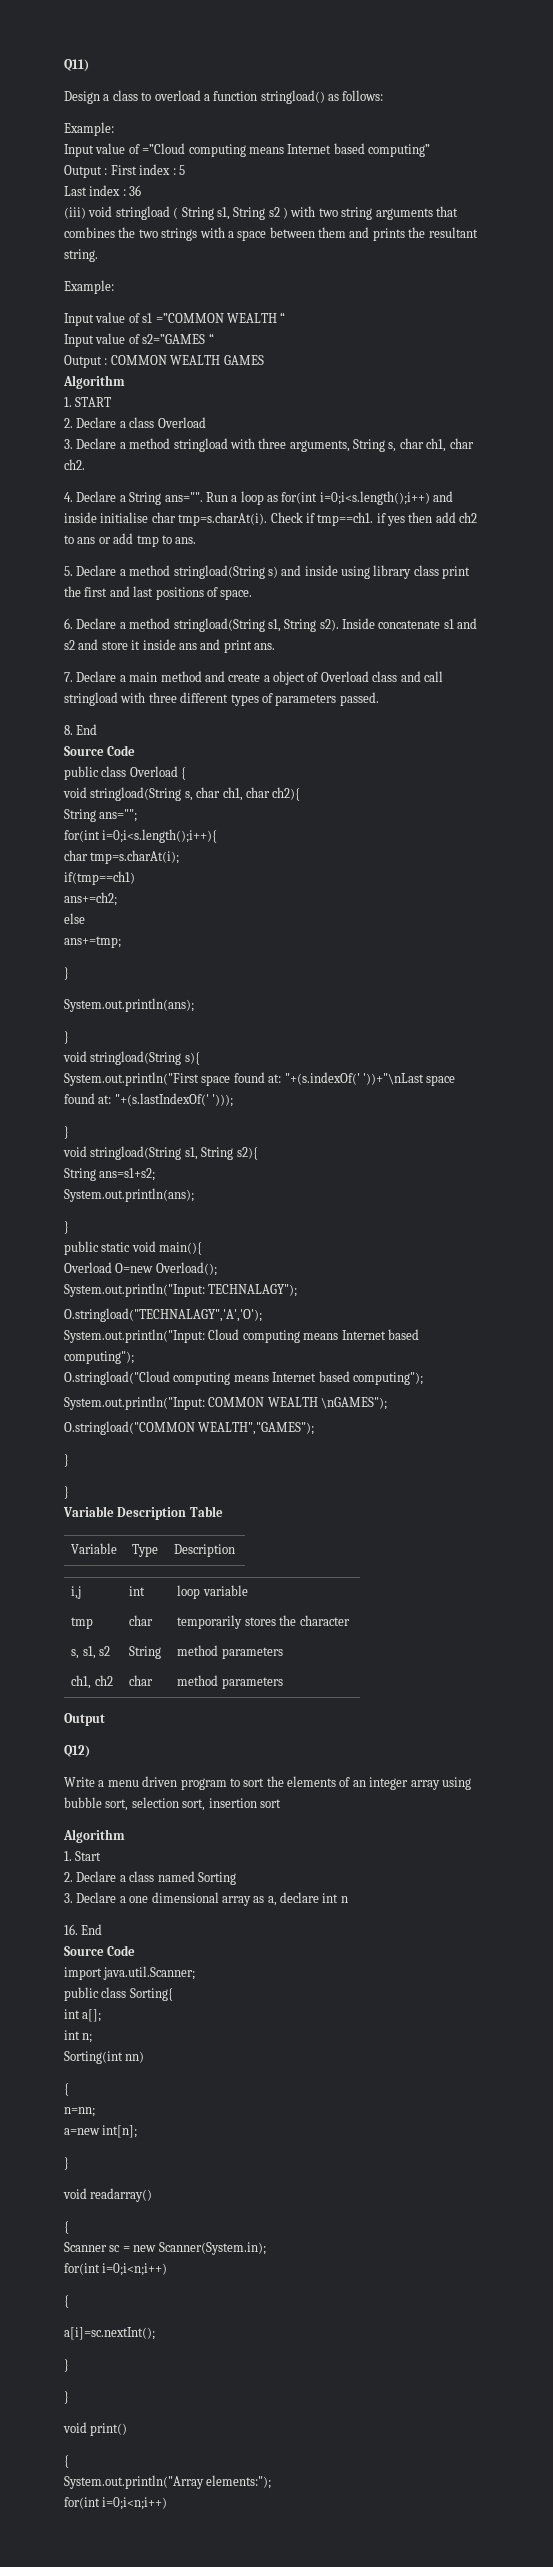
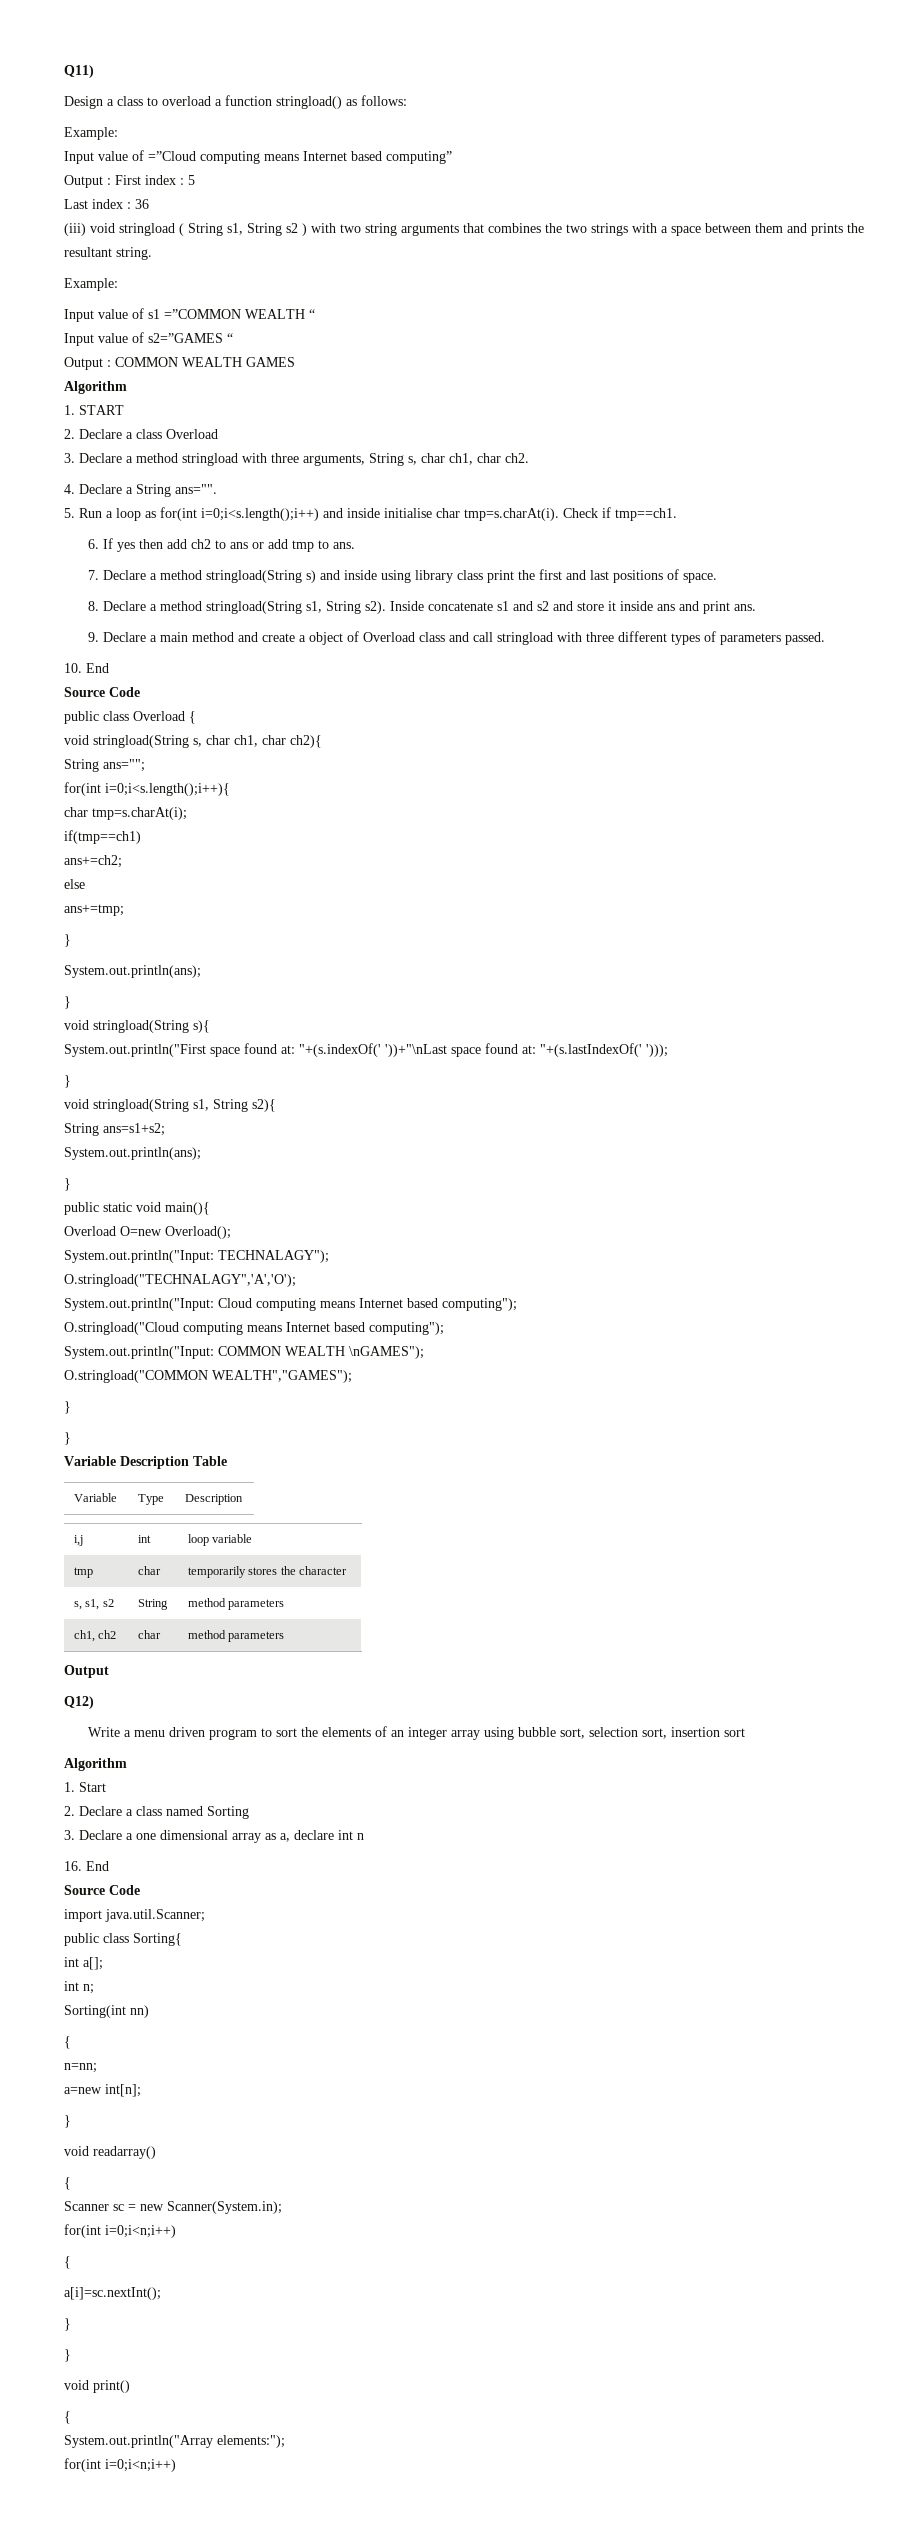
- 4. Declare a String ans="". Run a loop as for(int i=0;i<s.length();i++) and inside initialise char tmp=s.charAt(i). Check if tmp==ch1. if yes then add ch2 to ans or add tmp to ans.
+ 4. Declare a String ans="".
+ 5. Run a loop as for(int i=0;i<s.length();i++) and inside initialise char tmp=s.charAt(i). Check if tmp==ch1.
+ 6. If yes then add ch2 to ans or add tmp to ans.
- 5. Declare a method stringload(String s) and inside using library class print the first and last positions of space.
+ 7. Declare a method stringload(String s) and inside using library class print the first and last positions of space.
- 6. Declare a method stringload(String s1, String s2).
+ 8. Declare a method stringload(String s1, String s2).
- 7. Declare a main method and create a object of Overload class and call stringload with three different types of parameters passed.
+ 9. Declare a main method and create a object of Overload class and call stringload with three different types of parameters passed.
- 8. End
+ 10. End

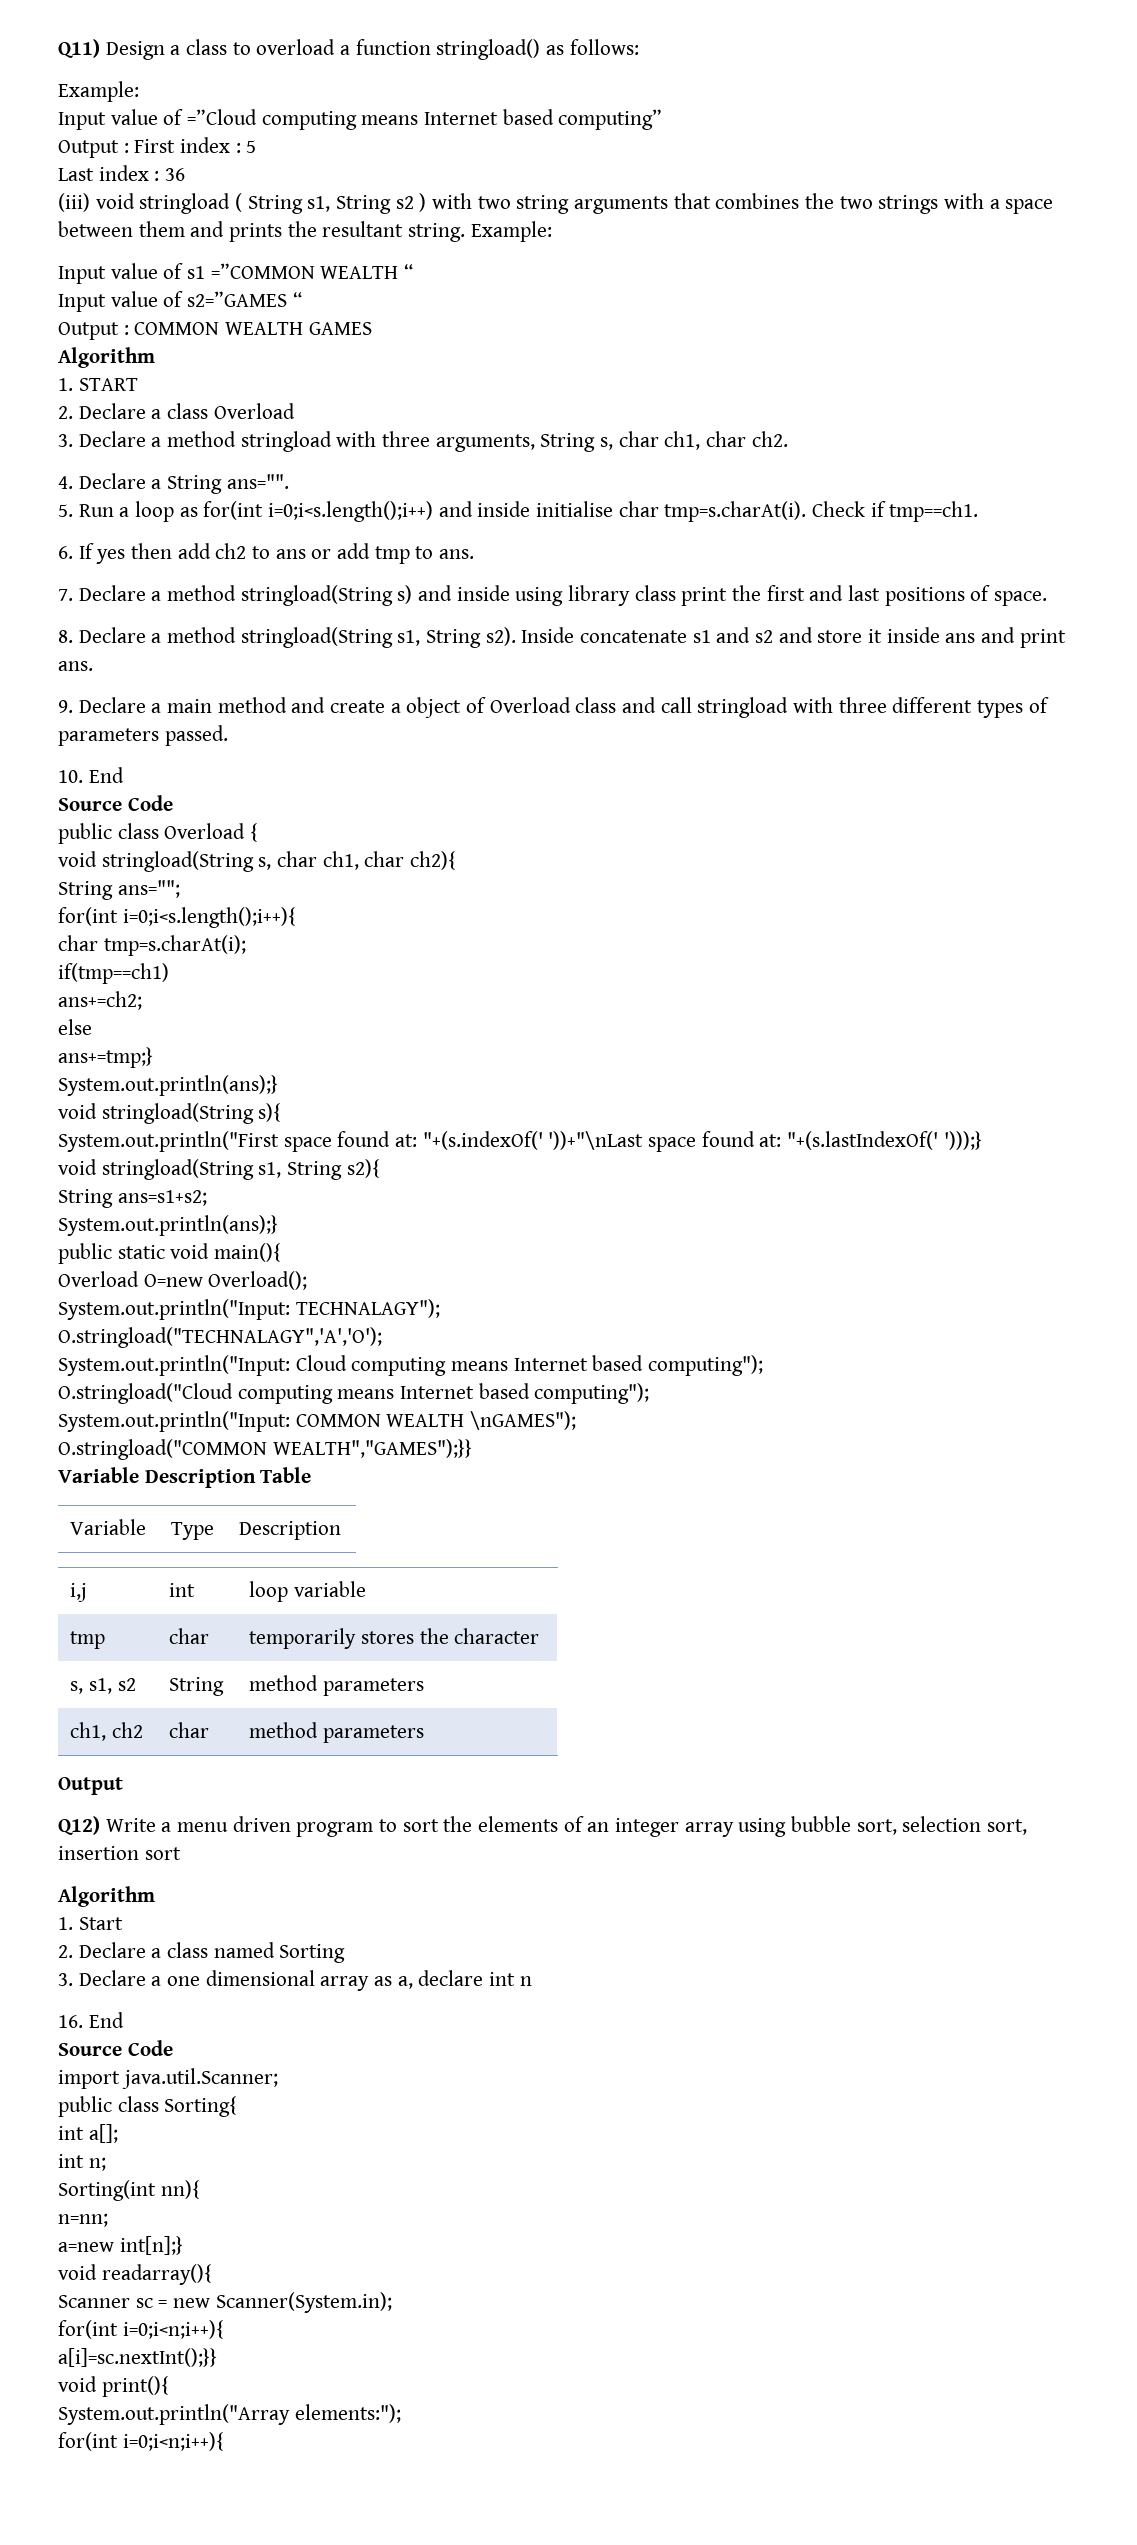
- Q11)
- Design a class to overload a function stringload() as follows:
+ Q11) Design a class to overload a function stringload() as follows:
- (iii) void stringload ( String s1, String s2 ) with two string arguments that combines the two strings with a space between them and prints the resultant string.
- Example:
+ (iii) void stringload ( String s1, String s2 ) with two string arguments that combines the two strings with a space between them and prints the resultant string. Example:
- ans+=tmp;
- }
- System.out.println(ans);
- }
+ ans+=tmp;}
+ System.out.println(ans);}
- System.out.println("First space found at: "+(s.indexOf(' '))+"\nLast space found at: "+(s.lastIndexOf(' ')));
- }
+ System.out.println("First space found at: "+(s.indexOf(' '))+"\nLast space found at: "+(s.lastIndexOf(' ')));}
  String ans=s1+s2;
- System.out.println(ans);
- }
+ System.out.println(ans);}
- O.stringload("COMMON WEALTH","GAMES");
- }
- }
+ O.stringload("COMMON WEALTH","GAMES");}}
- Q12)
- Write a menu driven program to sort the elements of an integer array using bubble sort, selection sort, insertion sort
+ Q12) Write a menu driven program to sort the elements of an integer array using bubble sort, selection sort, insertion sort
- Sorting(int nn)
- {
+ Sorting(int nn){
- a=new int[n];
- }
- void readarray()
- {
+ a=new int[n];}
+ void readarray(){
  Scanner sc = new Scanner(System.in);
- for(int i=0;i<n;i++)
- {
- a[i]=sc.nextInt();
- }
- }
- void print()
- {
+ for(int i=0;i<n;i++){
+ a[i]=sc.nextInt();}}
+ void print(){
  System.out.println("Array elements:");
- for(int i=0;i<n;i++)
+ for(int i=0;i<n;i++){

